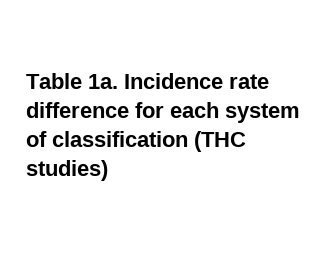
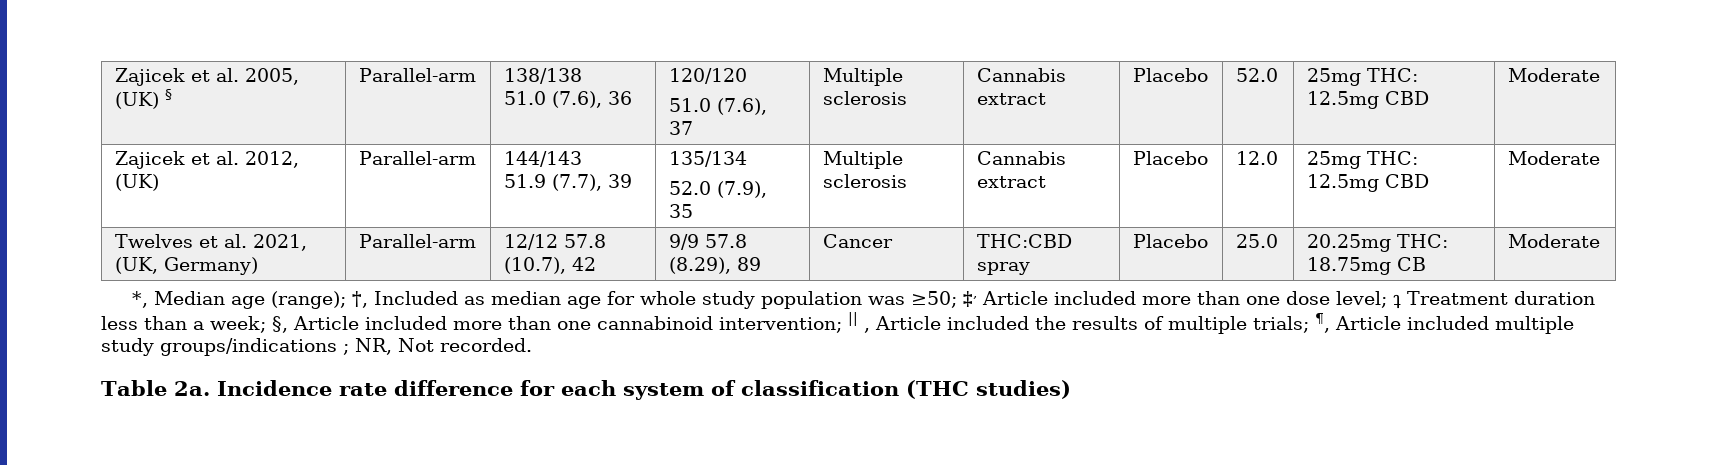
- Table 1a.
+ Zajicek et al. 2005, (UK) § | Parallel-arm | 138/138
+ 51.0 (7.6), 36 | 120/120
+ 51.0 (7.6), 37 | Multiple sclerosis | Cannabis extract | Placebo | 52.0 | 25mg THC: 12.5mg CBD | Moderate
+ Zajicek et al. 2012, (UK) | Parallel-arm | 144/143
+ 51.9 (7.7), 39 | 135/134
+ 52.0 (7.9), 35 | Multiple sclerosis | Cannabis extract | Placebo | 12.0 | 25mg THC: 12.5mg CBD | Moderate
+ Twelves et al. 2021, (UK, Germany) | Parallel-arm | 12/12 57.8 (10.7), 42 | 9/9 57.8 (8.29), 89 | Cancer | THC:CBD spray | Placebo | 25.0 | 20.25mg THC: 18.75mg CB | Moderate
+ *, Median age (range); †, Included as median age for whole study population was ≥50; ‡, Article included more than one dose level; ʇ Treatment duration less than a week; §, Article included more than one cannabinoid intervention; || , Article included the results of multiple trials; ¶, Article included multiple study groups/indications ; NR, Not recorded.
+ Table 2a.

